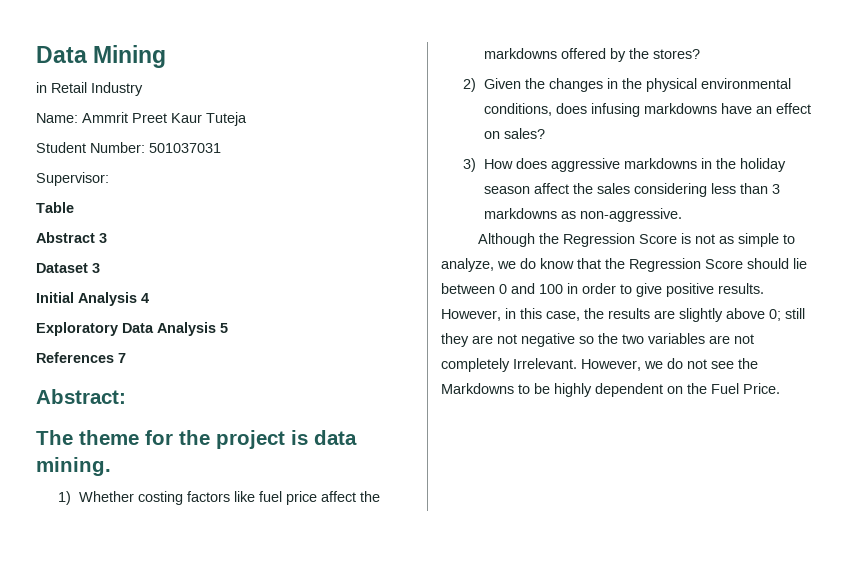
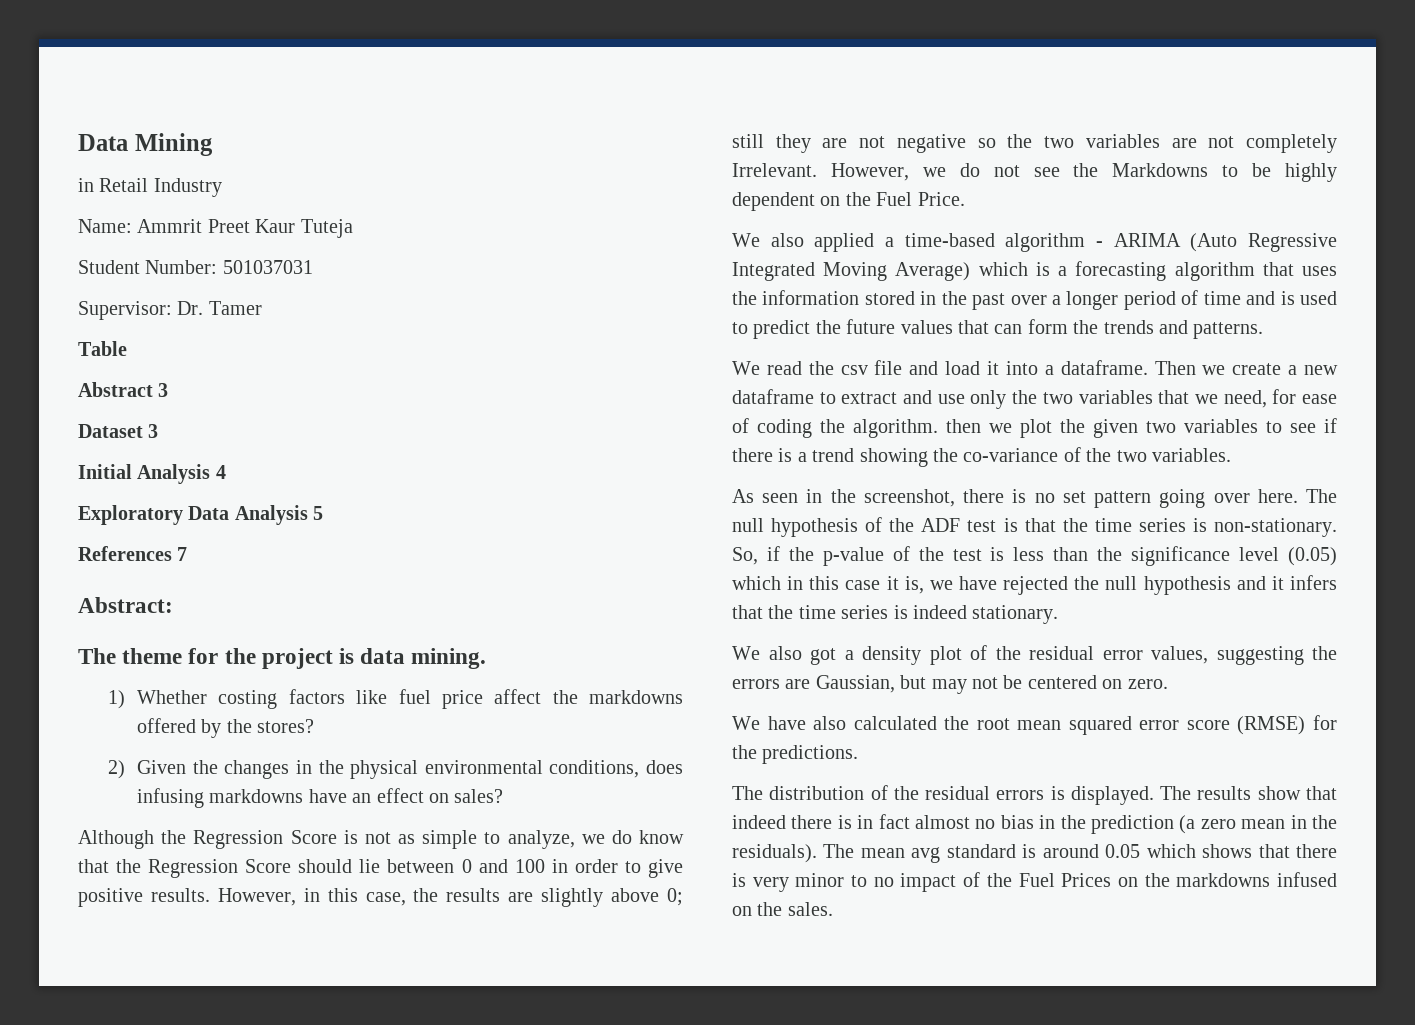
- Supervisor:
+ Supervisor: Dr. Tamer
- 3) How does aggressive markdowns in the holiday season affect the sales considering less than 3 markdowns as non-aggressive.
+ We also applied a time-based algorithm - ARIMA (Auto Regressive Integrated Moving Average) which is a forecasting algorithm that uses the information stored in the past over a longer period of time and is used to predict the future values that can form the trends and patterns.
+ We read the csv file and load it into a dataframe. Then we create a new dataframe to extract and use only the two variables that we need, for ease of coding the algorithm. then we plot the given two variables to see if there is a trend showing the co-variance of the two variables.
+ As seen in the screenshot, there is no set pattern going over here. The null hypothesis of the ADF test is that the time series is non-stationary. So, if the p-value of the test is less than the significance level (0.05) which in this case it is, we have rejected the null hypothesis and it infers that the time series is indeed stationary.
+ We also got a density plot of the residual error values, suggesting the errors are Gaussian, but may not be centered on zero.
+ We have also calculated the root mean squared error score (RMSE) for the predictions.
+ The distribution of the residual errors is displayed. The results show that indeed there is in fact almost no bias in the prediction (a zero mean in the residuals). The mean avg standard is around 0.05 which shows that there is very minor to no impact of the Fuel Prices on the markdowns infused on the sales.

